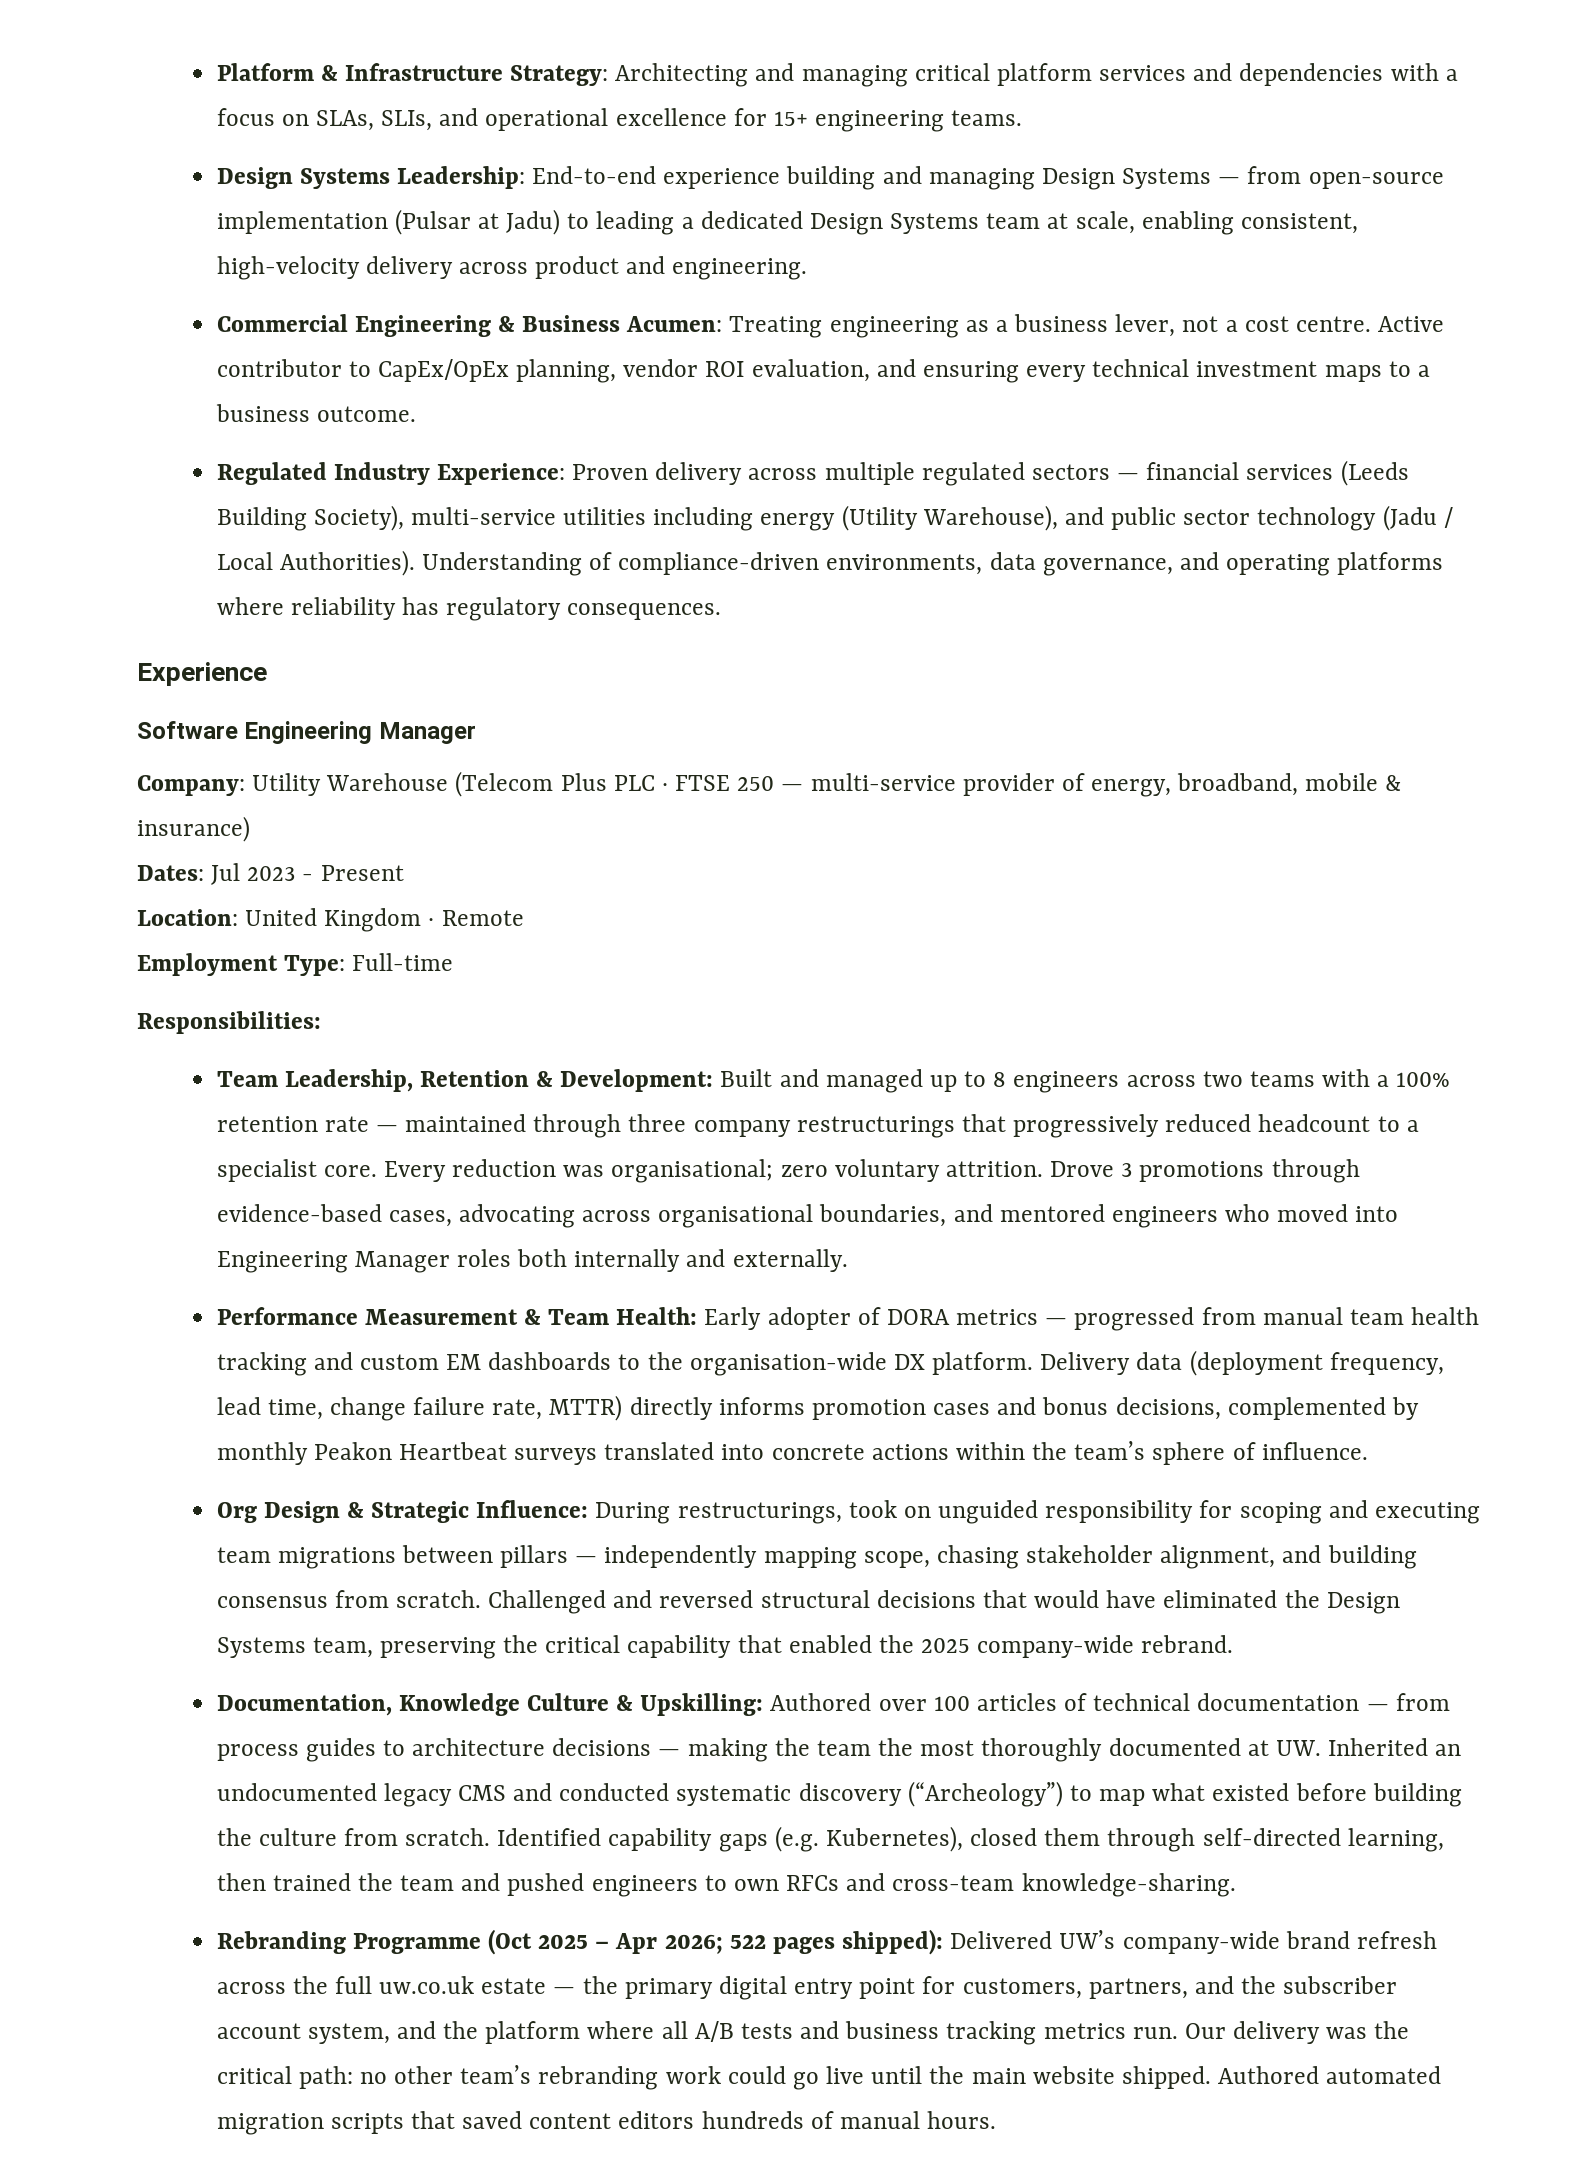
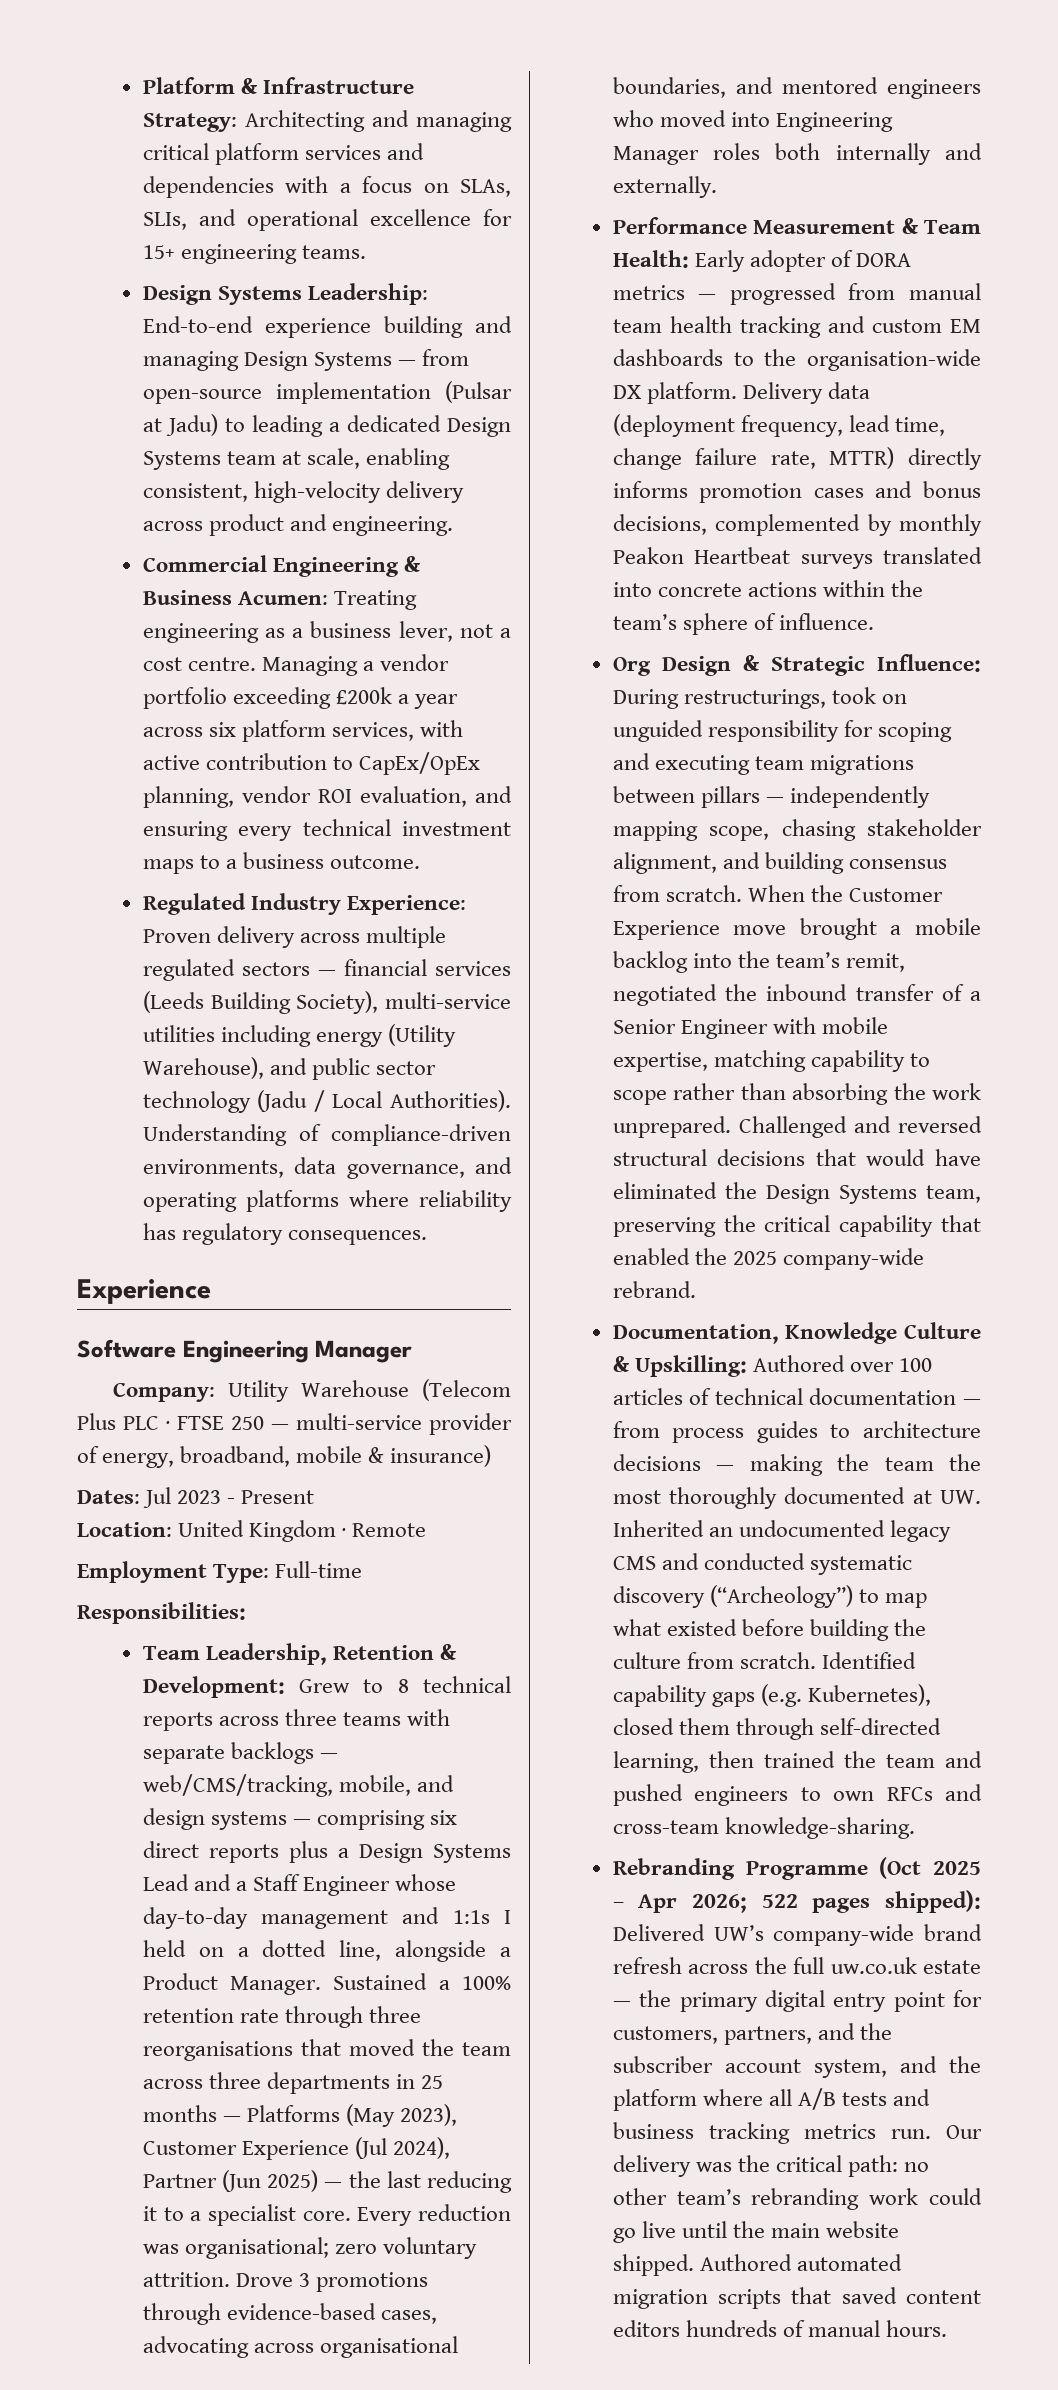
- Active contributor to CapEx/OpEx planning, vendor ROI evaluation, and ensuring every technical investment maps to a business outcome.
+ Managing a vendor portfolio exceeding £200k a year across six platform services, with active contribution to CapEx/OpEx planning, vendor ROI evaluation, and ensuring every technical investment maps to a business outcome.
- Team Leadership, Retention & Development: Built and managed up to 8 engineers across two teams with a 100% retention rate — maintained through three company restructurings that progressively reduced headcount to a specialist core.
+ Team Leadership, Retention & Development: Grew to 8 technical reports across three teams with separate backlogs — web/CMS/tracking, mobile, and design systems — comprising six direct reports plus a Design Systems Lead and a Staff Engineer whose day-to-day management and 1:1s I held on a dotted line, alongside a Product Manager. Sustained a 100% retention rate through three reorganisations that moved the team across three departments in 25 months — Platforms (May 2023), Customer Experience (Jul 2024), Partner (Jun 2025) — the last reducing it to a specialist core.
+ When the Customer Experience move brought a mobile backlog into the team’s remit, negotiated the inbound transfer of a Senior Engineer with mobile expertise, matching capability to scope rather than absorbing the work unprepared.

